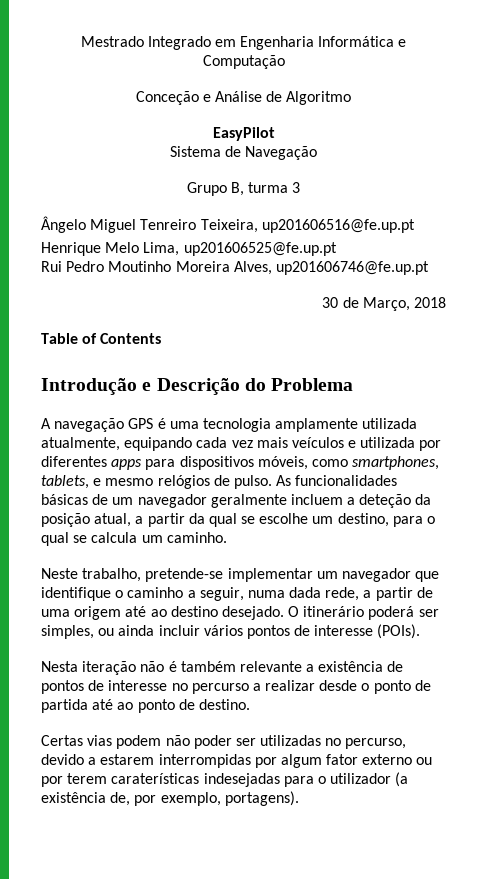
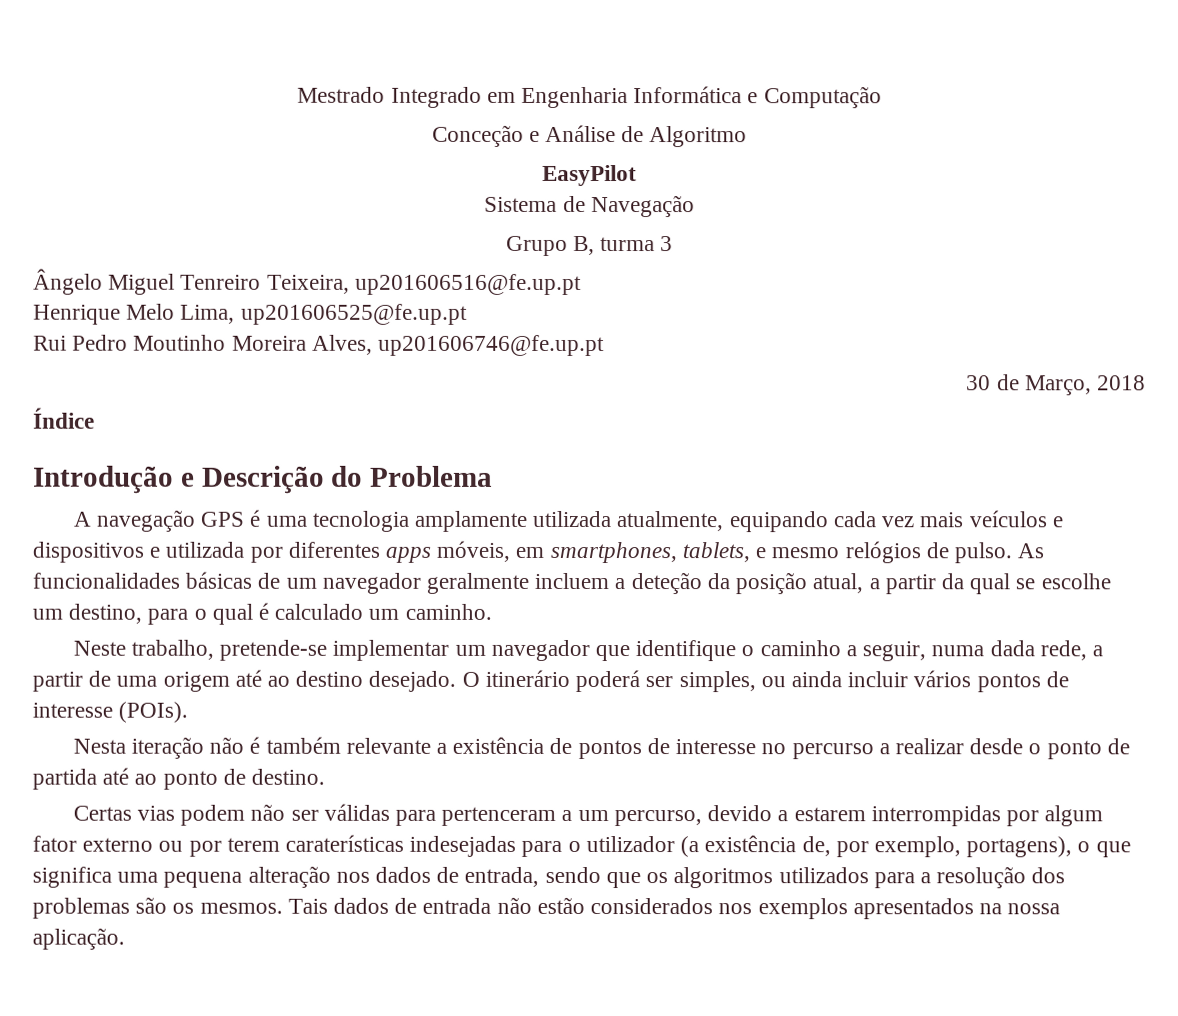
- Table of Contents
+ Índice
- A navegação GPS é uma tecnologia amplamente utilizada atualmente, equipando cada vez mais veículos e utilizada por diferentes apps para dispositivos móveis, como smartphones, tablets, e mesmo relógios de pulso.
+ A navegação GPS é uma tecnologia amplamente utilizada atualmente, equipando cada vez mais veículos e dispositivos e utilizada por diferentes apps móveis, em smartphones, tablets, e mesmo relógios de pulso.
- As funcionalidades básicas de um navegador geralmente incluem a deteção da posição atual, a partir da qual se escolhe um destino, para o qual se calcula um caminho.
+ As funcionalidades básicas de um navegador geralmente incluem a deteção da posição atual, a partir da qual se escolhe um destino, para o qual é calculado um caminho.
- Certas vias podem não poder ser utilizadas no percurso, devido a estarem interrompidas por algum fator externo ou por terem caraterísticas indesejadas para o utilizador (a existência de, por exemplo, portagens).
+ Certas vias podem não ser válidas para pertenceram a um percurso, devido a estarem interrompidas por algum fator externo ou por terem caraterísticas indesejadas para o utilizador (a existência de, por exemplo, portagens), o que significa uma pequena alteração nos dados de entrada, sendo que os algoritmos utilizados para a resolução dos problemas são os mesmos. Tais dados de entrada não estão considerados nos exemplos apresentados na nossa aplicação.

